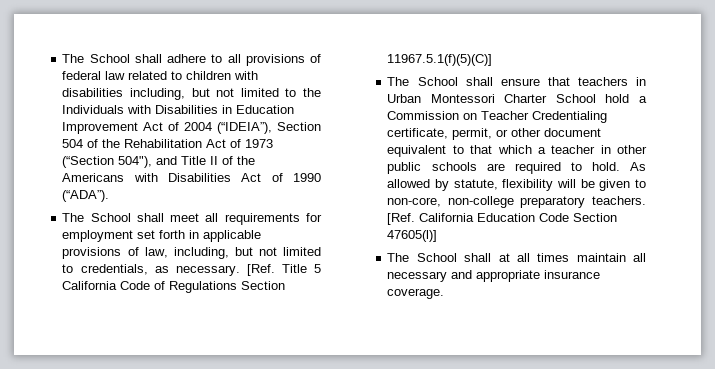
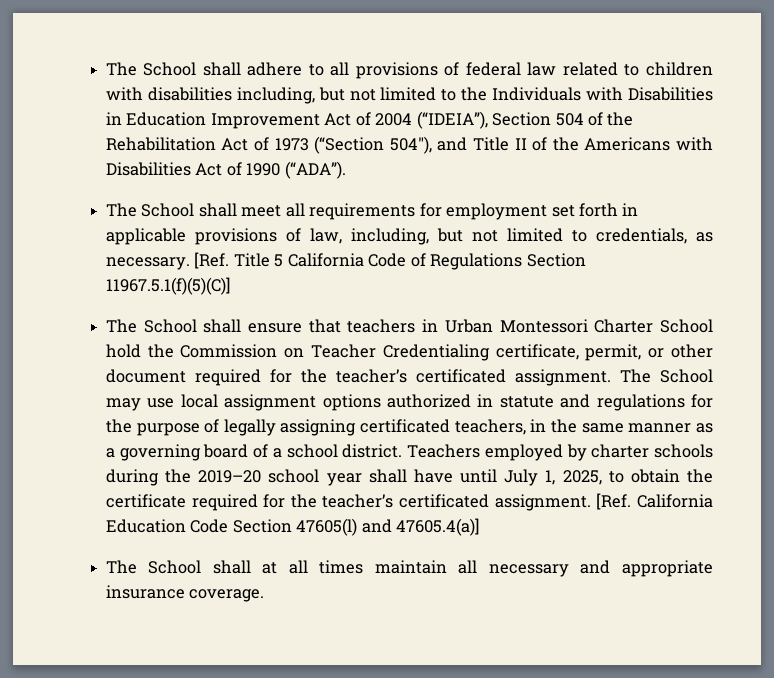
- The School shall ensure that teachers in Urban Montessori Charter School hold a Commission on Teacher Credentialing certificate, permit, or other document equivalent to that which a teacher in other public schools are required to hold. As allowed by statute, flexibility will be given to non-core, non-college preparatory teachers.
+ The School shall ensure that teachers in Urban Montessori Charter School hold the Commission on Teacher Credentialing certificate, permit, or other document required for the teacher’s certificated assignment. The School may use local assignment options authorized in statute and regulations for the purpose of legally assigning certificated teachers, in the same manner as a governing board of a school district. Teachers employed by charter schools during the 2019–20 school year shall have until July 1, 2025, to obtain the certificate required for the teacher’s certificated assignment.
- [Ref. California Education Code Section 47605(l)]
+ [Ref. California Education Code Section 47605(l) and 47605.4(a)]

